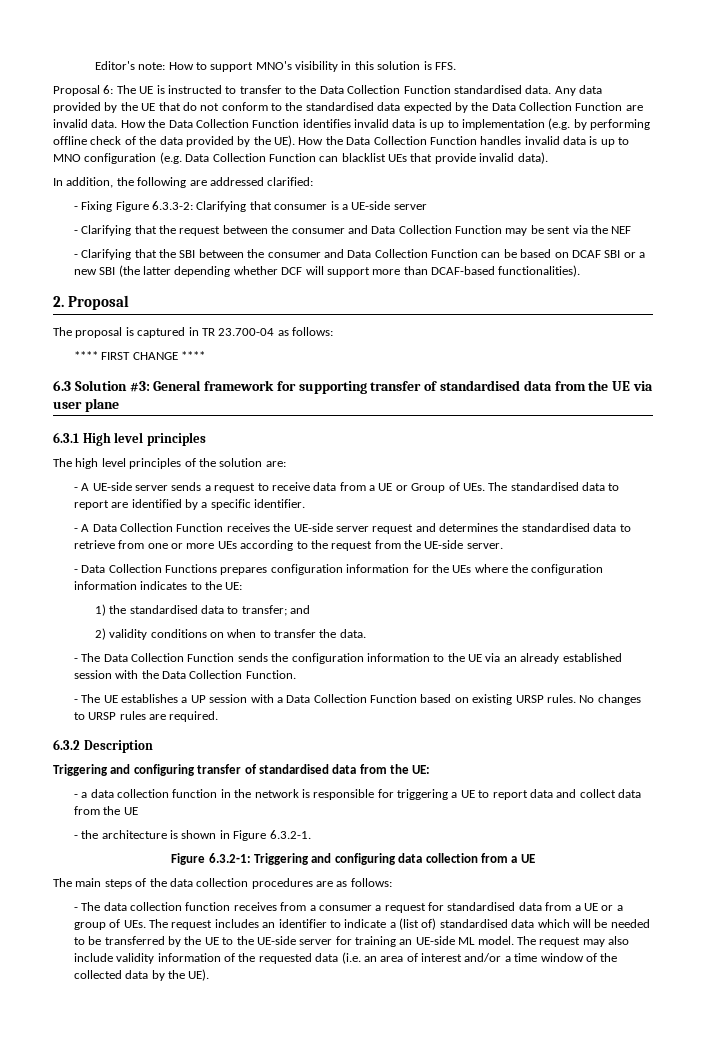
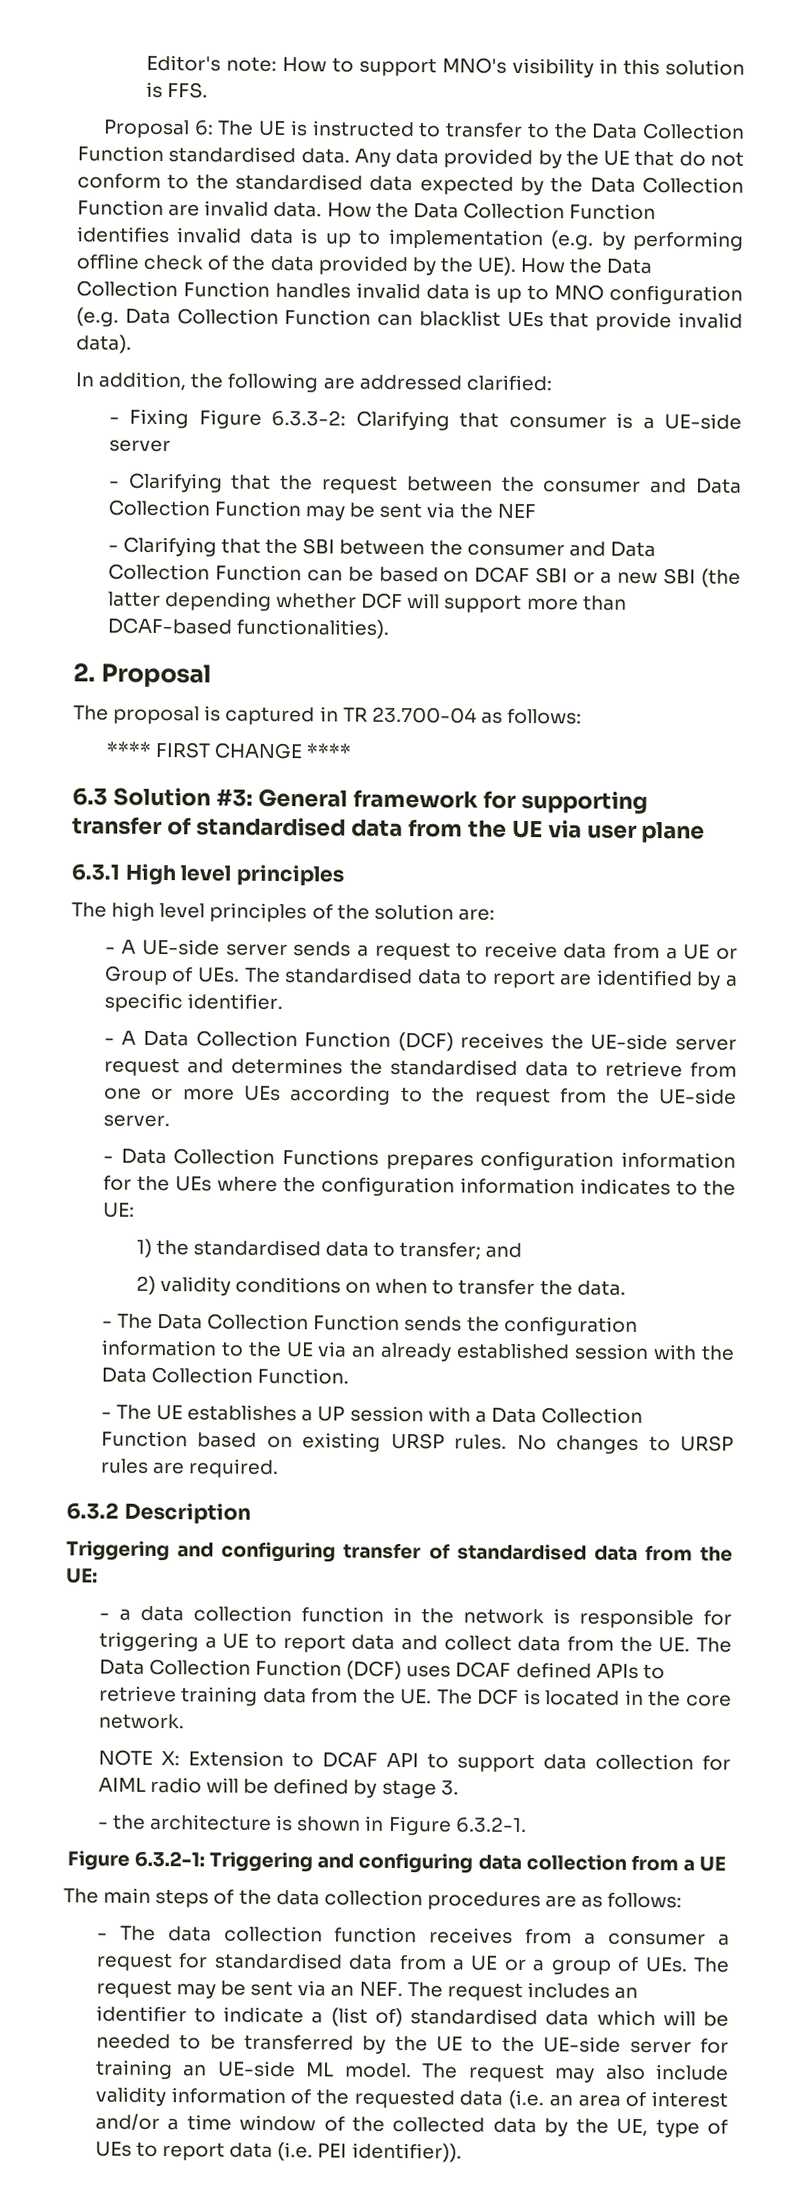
- - A Data Collection Function receives the UE-side server request and determines the standardised data to retrieve from one or more UEs according to the request from the UE-side server.
+ - A Data Collection Function (DCF) receives the UE-side server request and determines the standardised data to retrieve from one or more UEs according to the request from the UE-side server.
- - a data collection function in the network is responsible for triggering a UE to report data and collect data from the UE
+ - a data collection function in the network is responsible for triggering a UE to report data and collect data from the UE. The Data Collection Function (DCF) uses DCAF defined APIs to retrieve training data from the UE. The DCF is located in the core network.
+ NOTE X: Extension to DCAF API to support data collection for AIML radio will be defined by stage 3.
- - The data collection function receives from a consumer a request for standardised data from a UE or a group of UEs. The request includes an identifier to indicate a (list of) standardised data which will be needed to be transferred by the UE to the UE-side server for training an UE-side ML model.
+ - The data collection function receives from a consumer a request for standardised data from a UE or a group of UEs. The request may be sent via an NEF. The request includes an identifier to indicate a (list of) standardised data which will be needed to be transferred by the UE to the UE-side server for training an UE-side ML model.
- The request may also include validity information of the requested data (i.e. an area of interest and/or a time window of the collected data by the UE).
+ The request may also include validity information of the requested data (i.e. an area of interest and/or a time window of the collected data by the UE, type of UEs to report data (i.e. PEI identifier)).

